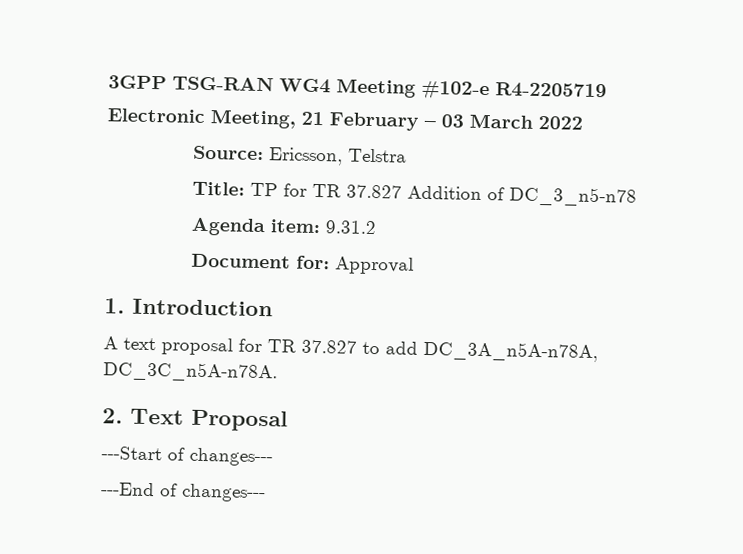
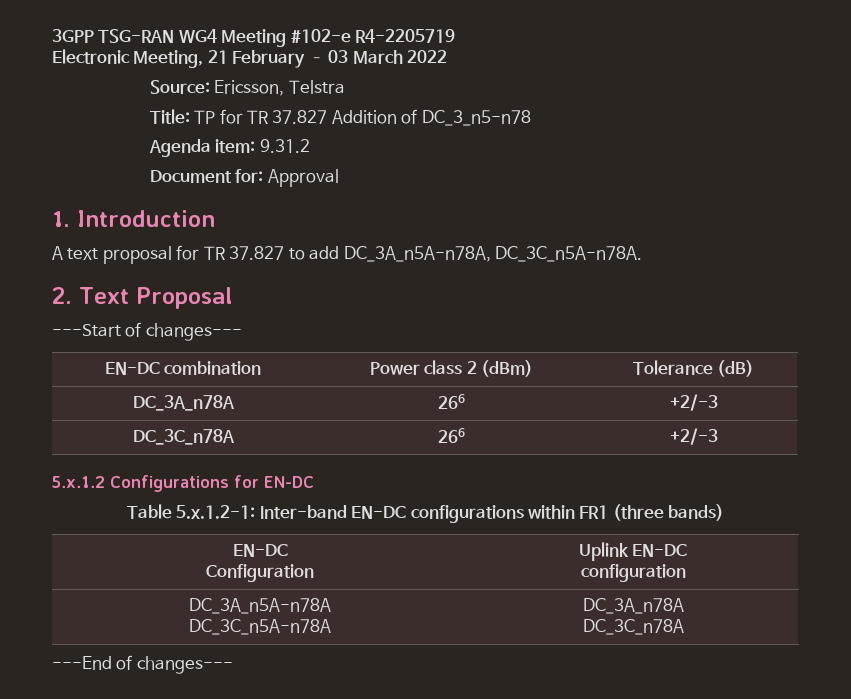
+ EN-DC combination | Power class 2 (dBm) | Tolerance (dB)
+ DC_3A_n78A | 266 | +2/-3
+ DC_3C_n78A | 266 | +2/-3
+ 5.x.1.2 Configurations for EN-DC
+ Table 5.x.1.2-1: Inter-band EN-DC configurations within FR1 (three bands)
+ EN-DC
+ Configuration | Uplink EN-DC
+ configuration
+ DC_3A_n5A-n78A
+ DC_3C_n5A-n78A | DC_3A_n78A
+ DC_3C_n78A

